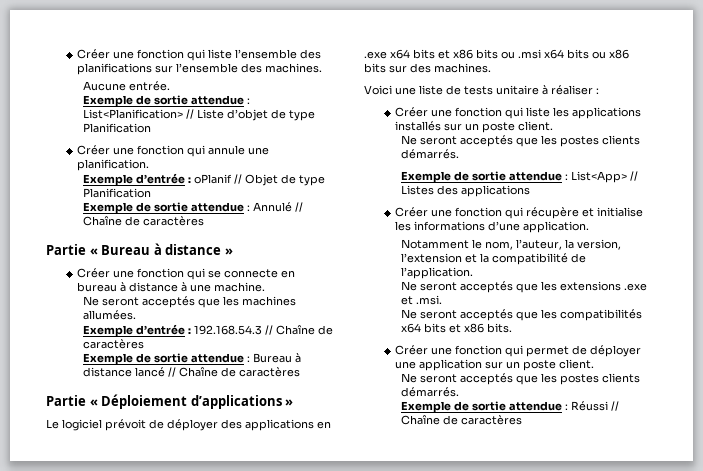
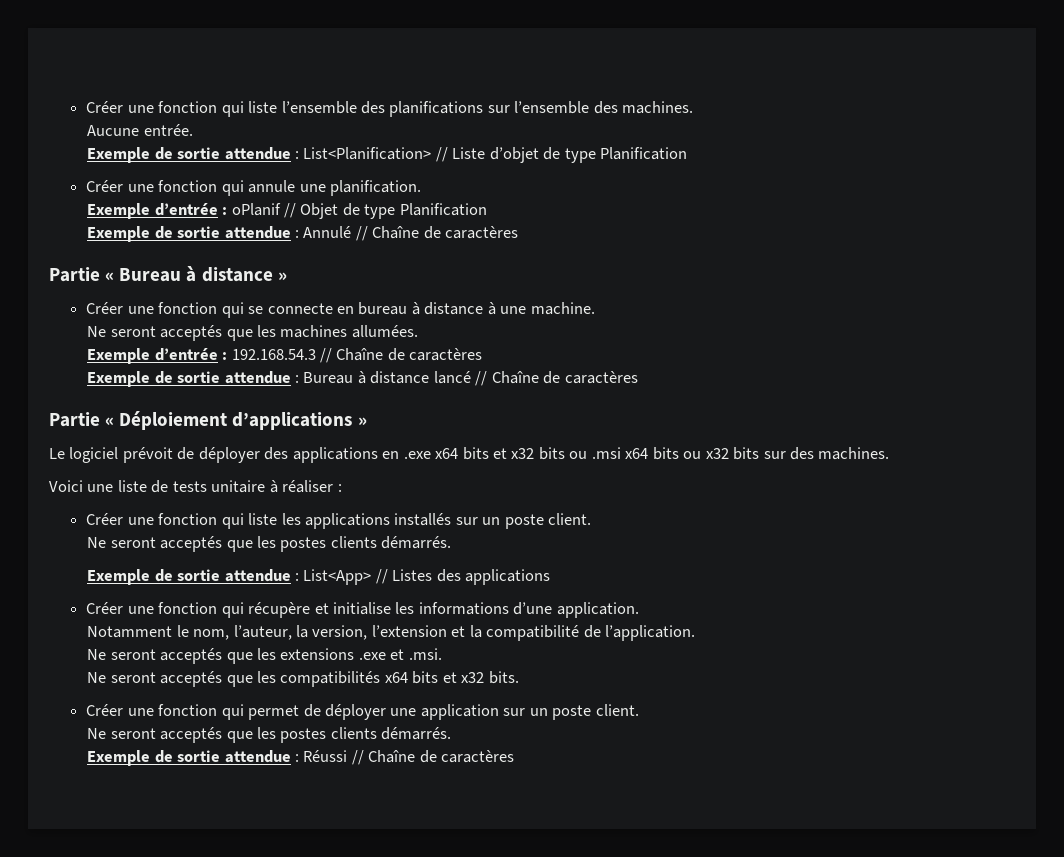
- Le logiciel prévoit de déployer des applications en .exe x64 bits et x86 bits ou .msi x64 bits ou x86 bits sur des machines.
+ Le logiciel prévoit de déployer des applications en .exe x64 bits et x32 bits ou .msi x64 bits ou x32 bits sur des machines.
- Ne seront acceptés que les compatibilités x64 bits et x86 bits.
+ Ne seront acceptés que les compatibilités x64 bits et x32 bits.

